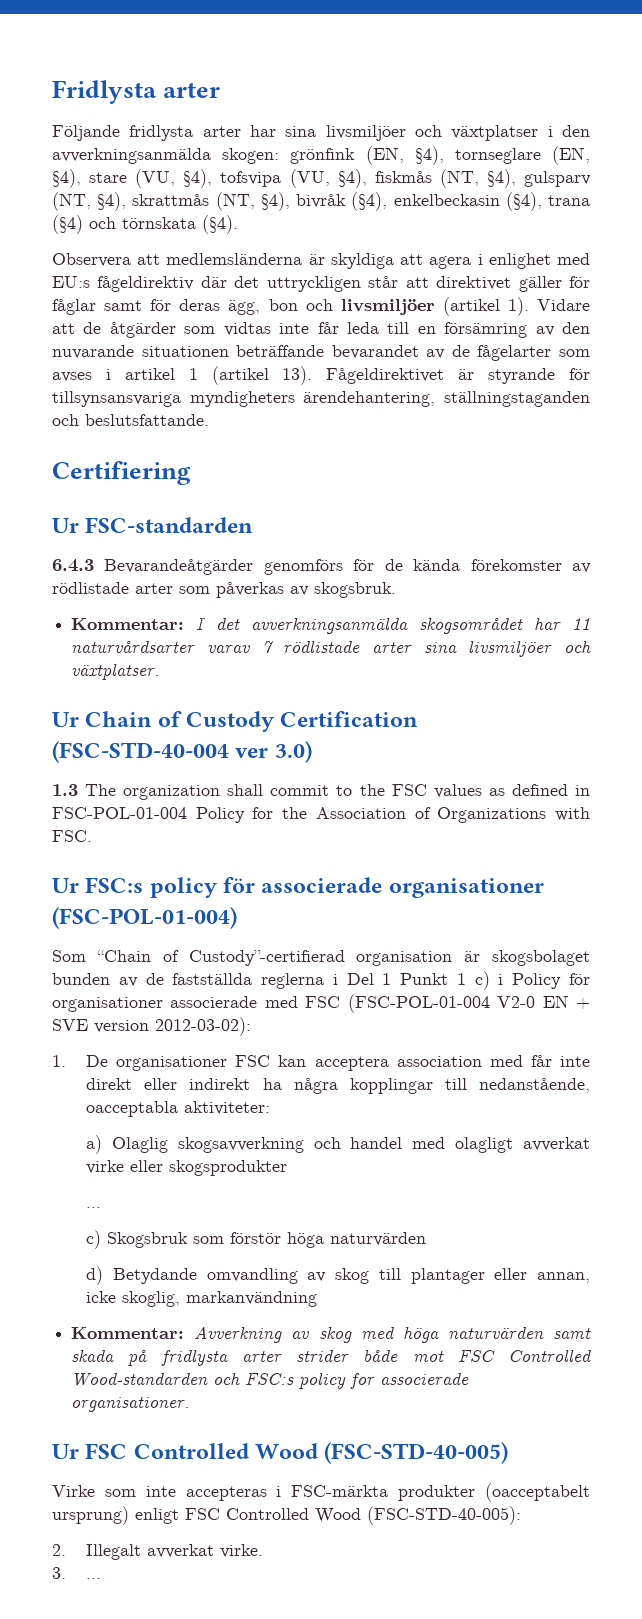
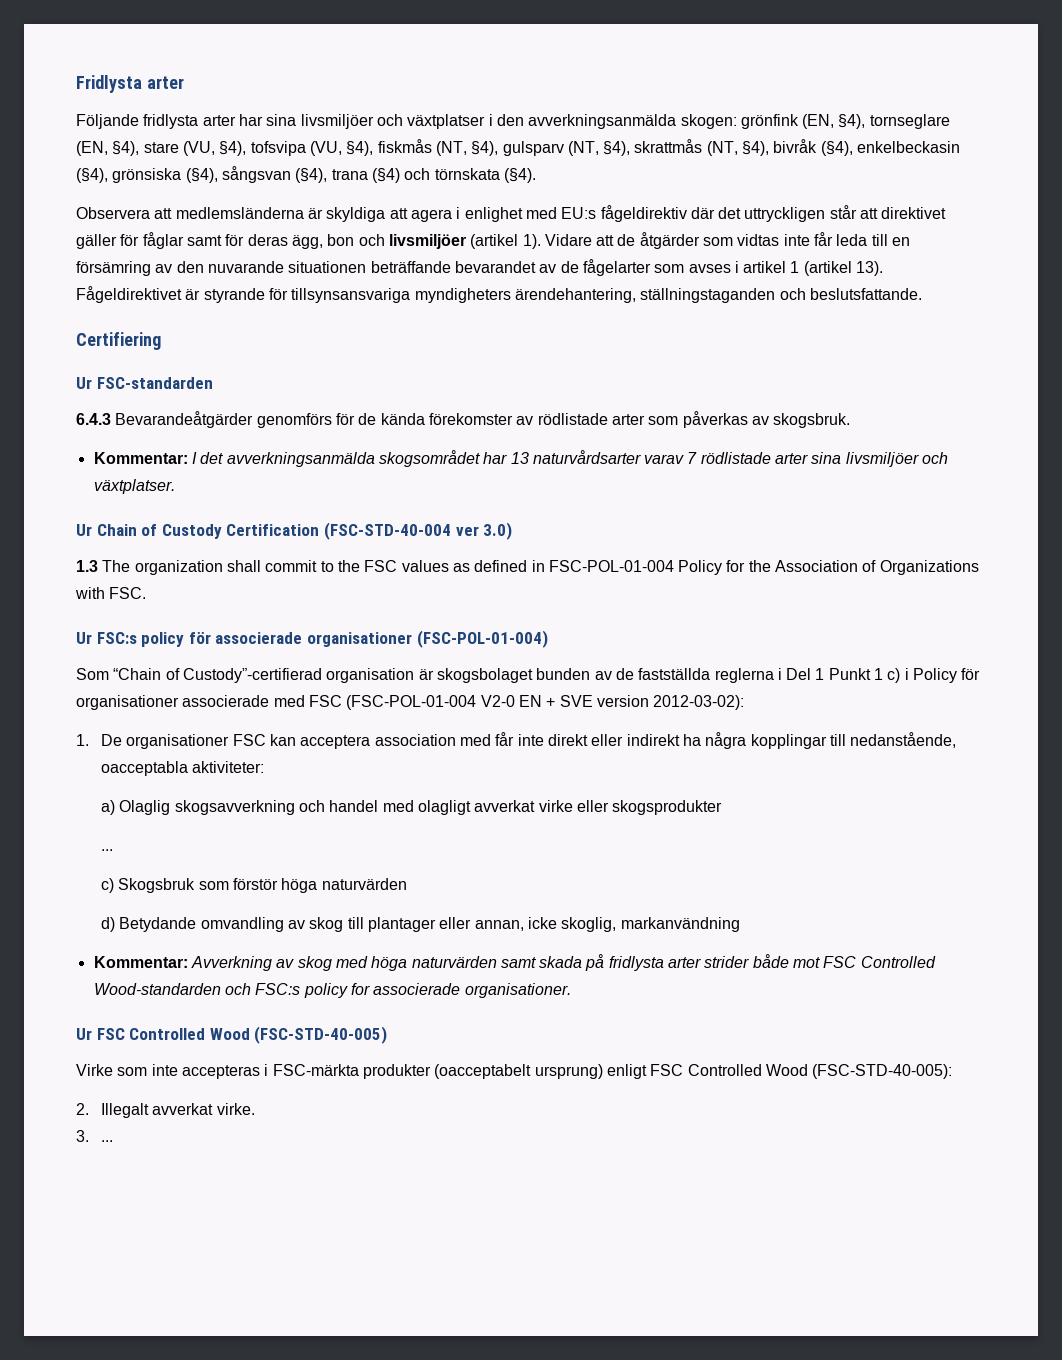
- Följande fridlysta arter har sina livsmiljöer och växtplatser i den avverkningsanmälda skogen: grönfink (EN, §4), tornseglare (EN, §4), stare (VU, §4), tofsvipa (VU, §4), fiskmås (NT, §4), gulsparv (NT, §4), skrattmås (NT, §4), bivråk (§4), enkelbeckasin (§4), trana (§4) och törnskata (§4).
+ Följande fridlysta arter har sina livsmiljöer och växtplatser i den avverkningsanmälda skogen: grönfink (EN, §4), tornseglare (EN, §4), stare (VU, §4), tofsvipa (VU, §4), fiskmås (NT, §4), gulsparv (NT, §4), skrattmås (NT, §4), bivråk (§4), enkelbeckasin (§4), grönsiska (§4), sångsvan (§4), trana (§4) och törnskata (§4).
- Kommentar: I det avverkningsanmälda skogsområdet har 11 naturvårdsarter varav 7 rödlistade arter sina livsmiljöer och växtplatser.
+ Kommentar: I det avverkningsanmälda skogsområdet har 13 naturvårdsarter varav 7 rödlistade arter sina livsmiljöer och växtplatser.

